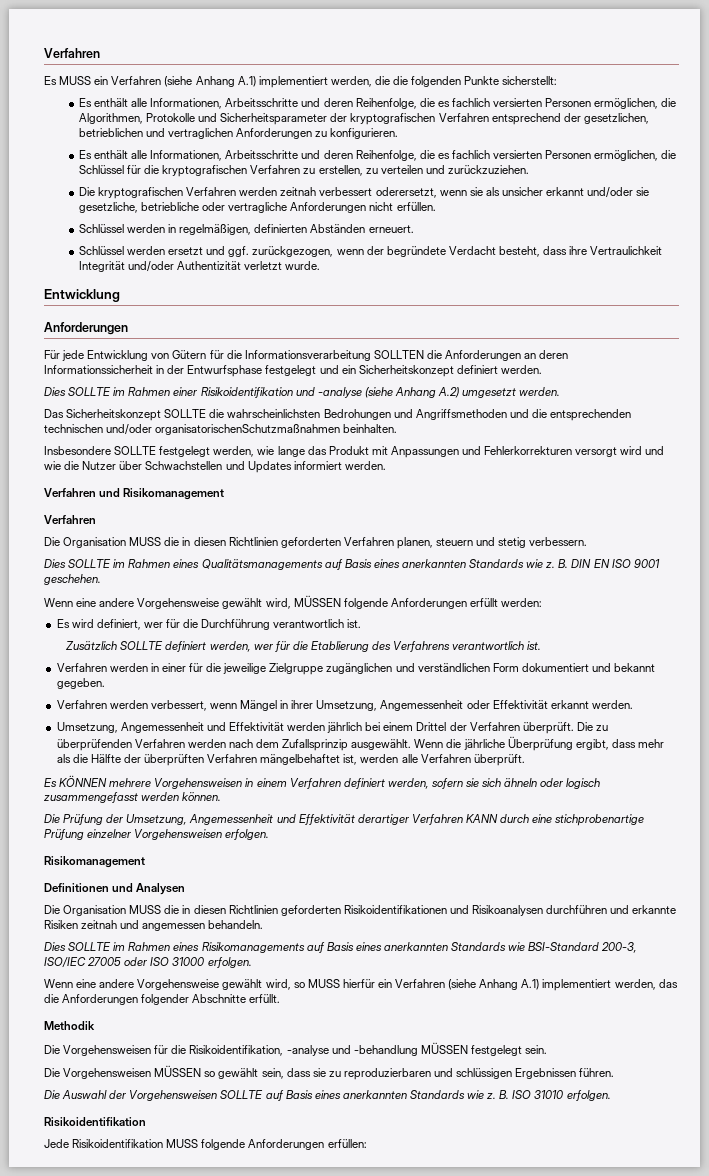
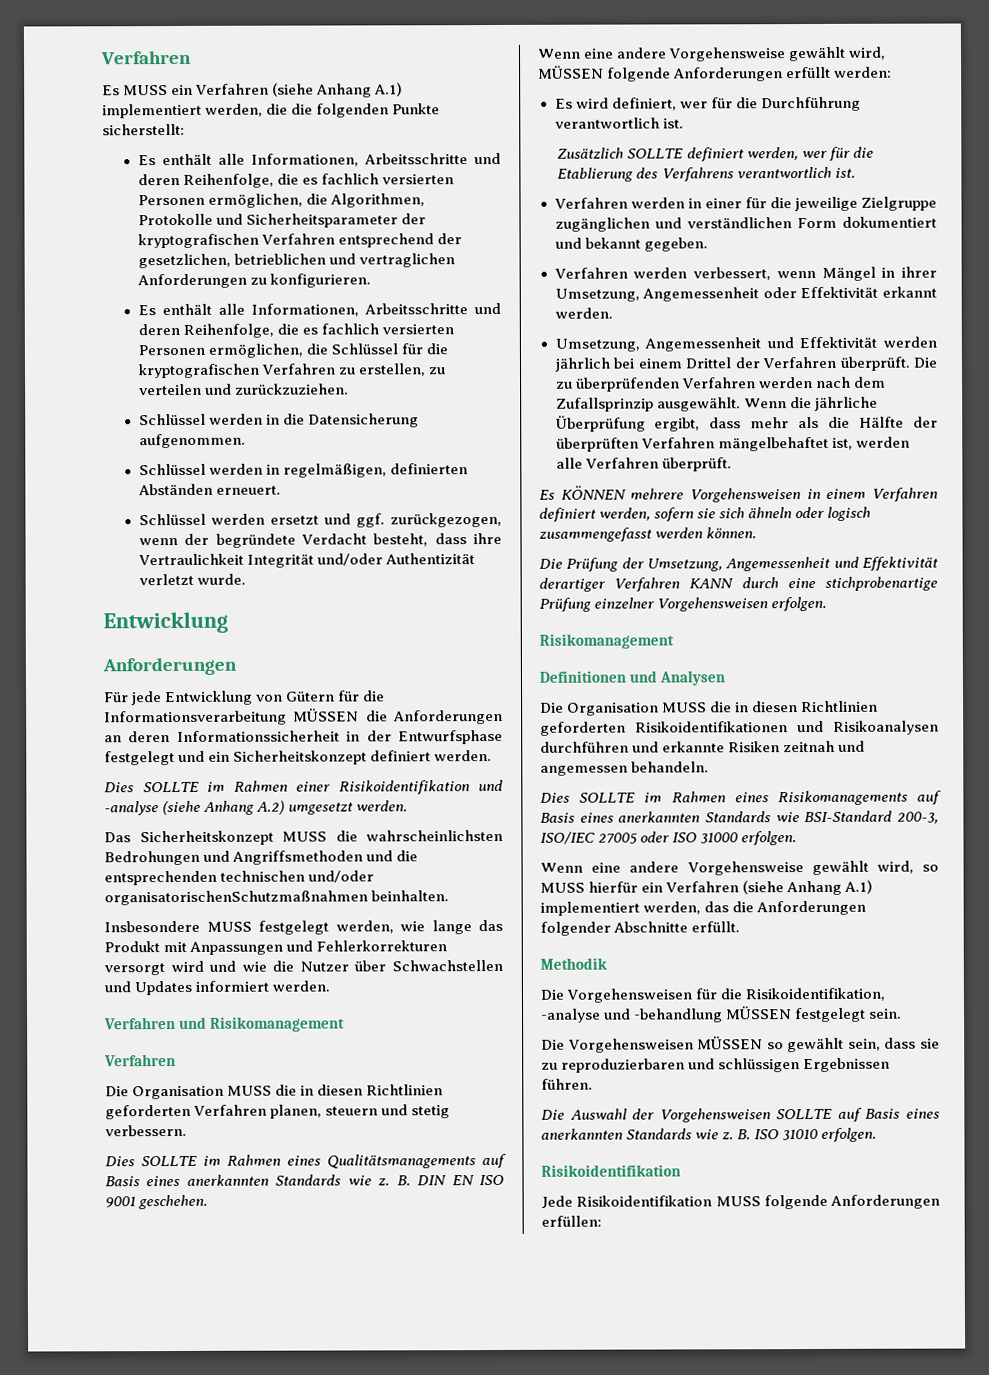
- Die kryptografischen Verfahren werden zeitnah verbessert oderersetzt, wenn sie als unsicher erkannt und/oder sie gesetzliche, betriebliche oder vertragliche Anforderungen nicht erfüllen.
+ Schlüssel werden in die Datensicherung aufgenommen.
- Für jede Entwicklung von Gütern für die Informationsverarbeitung SOLLTEN die Anforderungen an deren Informationssicherheit in der Entwurfsphase festgelegt und ein Sicherheitskonzept definiert werden.
+ Für jede Entwicklung von Gütern für die Informationsverarbeitung MÜSSEN die Anforderungen an deren Informationssicherheit in der Entwurfsphase festgelegt und ein Sicherheitskonzept definiert werden.
- Das Sicherheitskonzept SOLLTE die wahrscheinlichsten Bedrohungen und Angriffsmethoden und die entsprechenden technischen und/oder organisatorischenSchutzmaßnahmen beinhalten.
+ Das Sicherheitskonzept MUSS die wahrscheinlichsten Bedrohungen und Angriffsmethoden und die entsprechenden technischen und/oder organisatorischenSchutzmaßnahmen beinhalten.
- Insbesondere SOLLTE festgelegt werden, wie lange das Produkt mit Anpassungen und Fehlerkorrekturen versorgt wird und wie die Nutzer über Schwachstellen und Updates informiert werden.
+ Insbesondere MUSS festgelegt werden, wie lange das Produkt mit Anpassungen und Fehlerkorrekturen versorgt wird und wie die Nutzer über Schwachstellen und Updates informiert werden.

